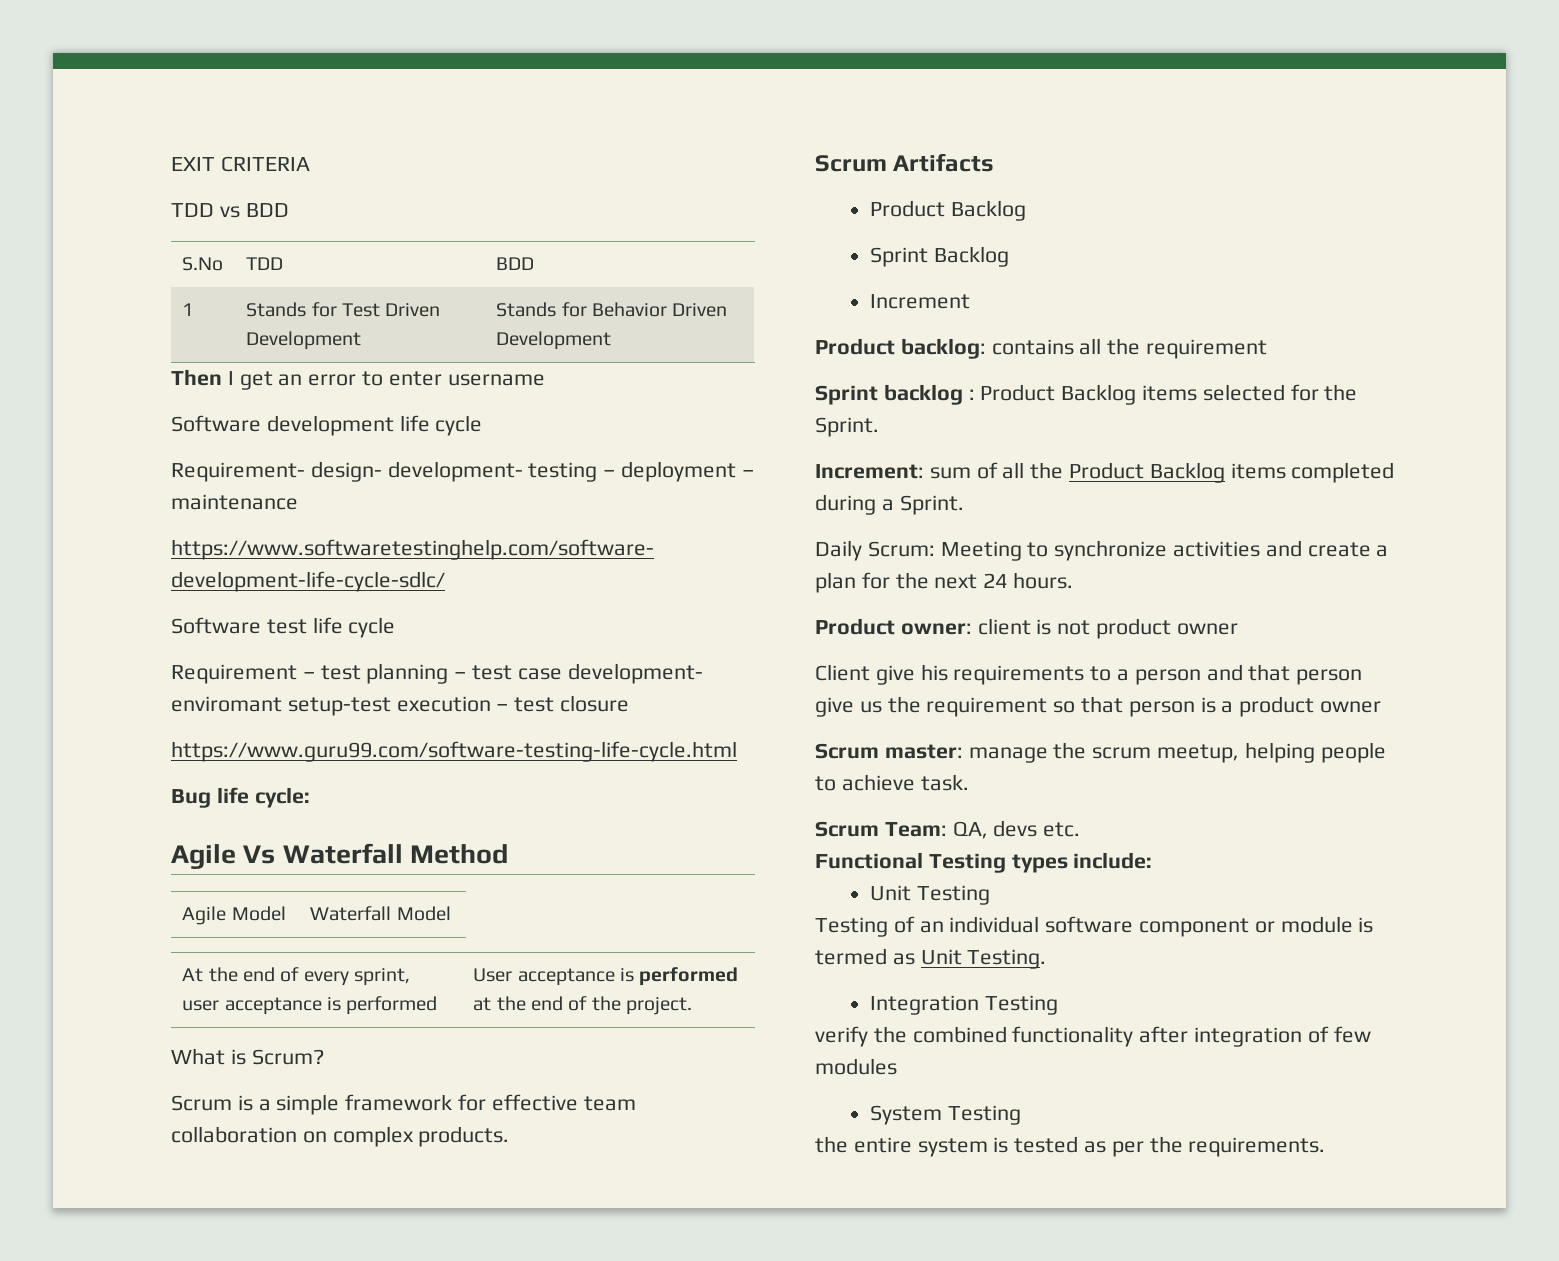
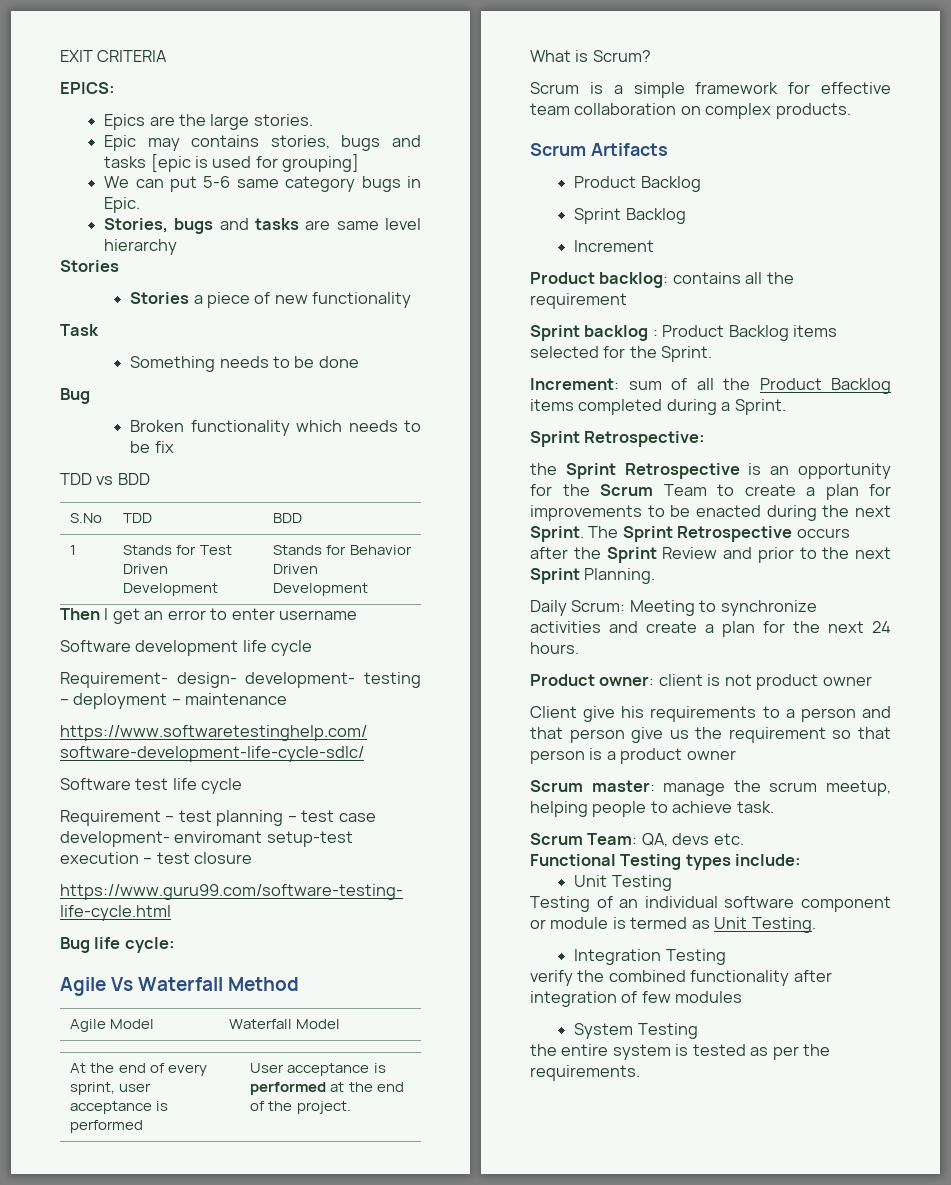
+ EPICS:
+ Epics are the large stories.
+ Epic may contains stories, bugs and tasks [epic is used for grouping]
+ We can put 5-6 same category bugs in Epic.
+ Stories, bugs and tasks are same level hierarchy
+ Stories
+ Stories a piece of new functionality
+ Task
+ Something needs to be done
+ Bug
+ Broken functionality which needs to be fix
+ Sprint Retrospective:
+ the Sprint Retrospective is an opportunity for the Scrum Team to create a plan for improvements to be enacted during the next Sprint. The Sprint Retrospective occurs after the Sprint Review and prior to the next Sprint Planning.

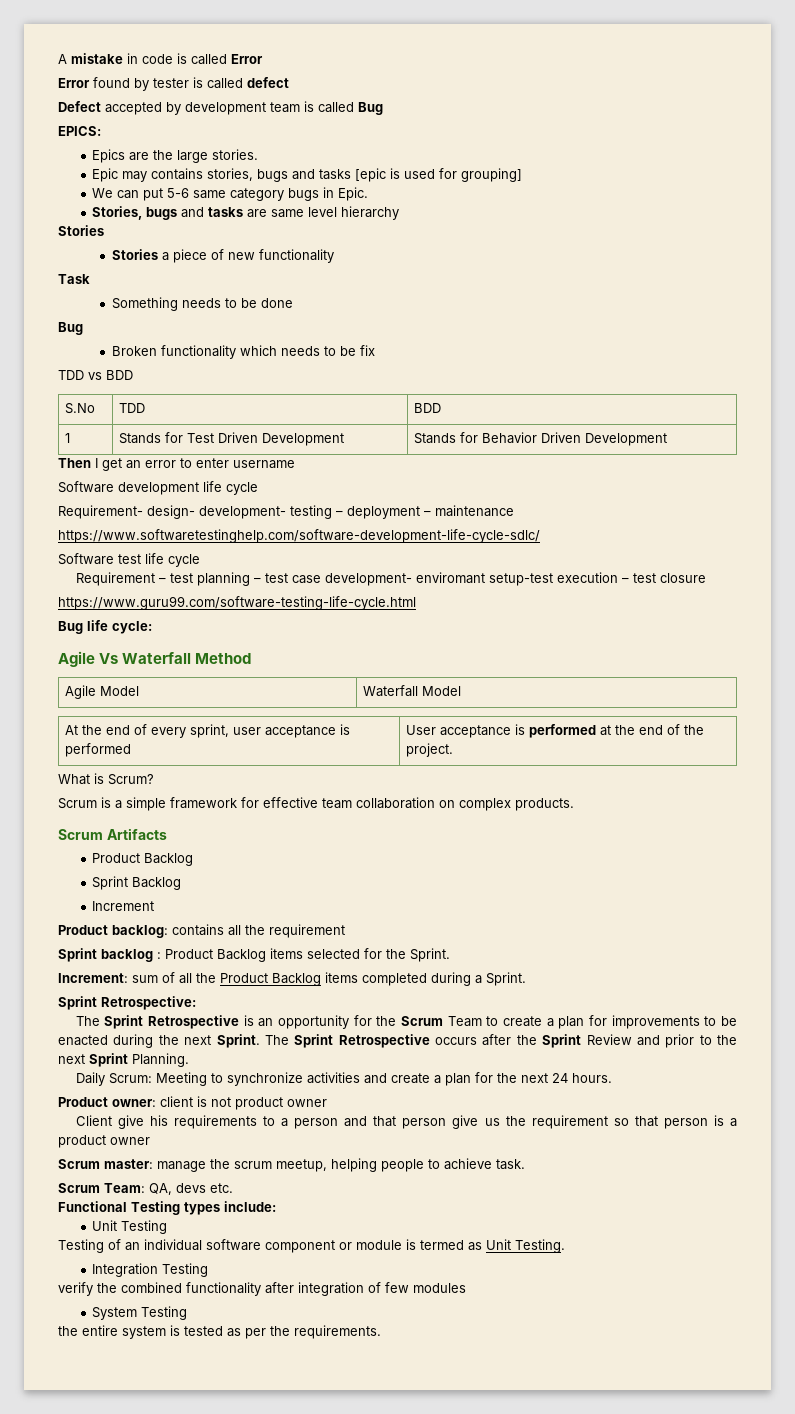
- EXIT CRITERIA
+ A mistake in code is called Error
+ Error found by tester is called defect
+ Defect accepted by development team is called Bug
- the Sprint Retrospective is an opportunity for the Scrum Team to create a plan for improvements to be enacted during the next Sprint.
+ The Sprint Retrospective is an opportunity for the Scrum Team to create a plan for improvements to be enacted during the next Sprint.

